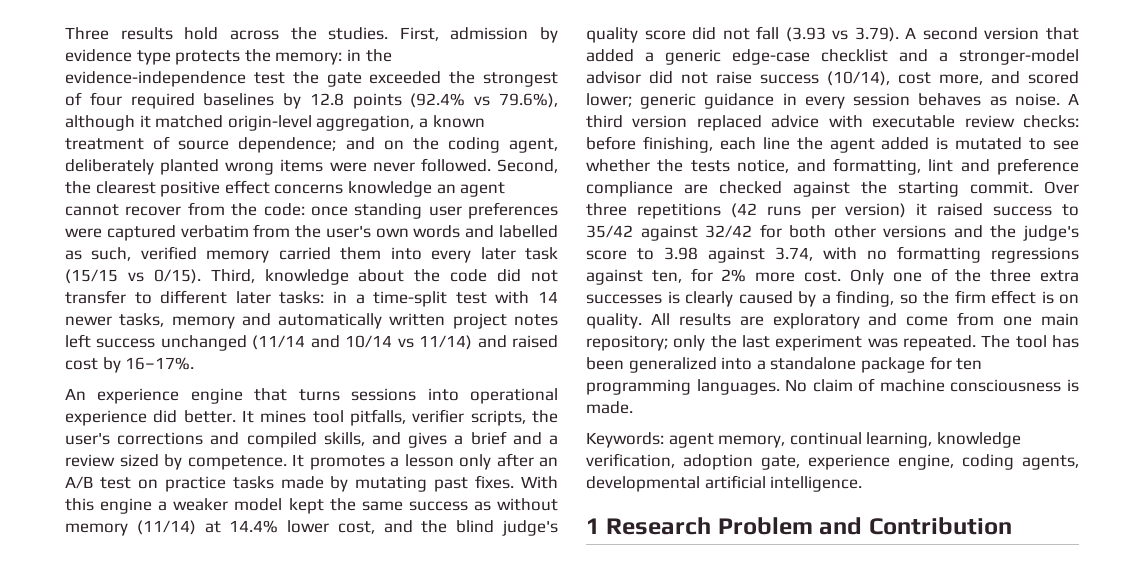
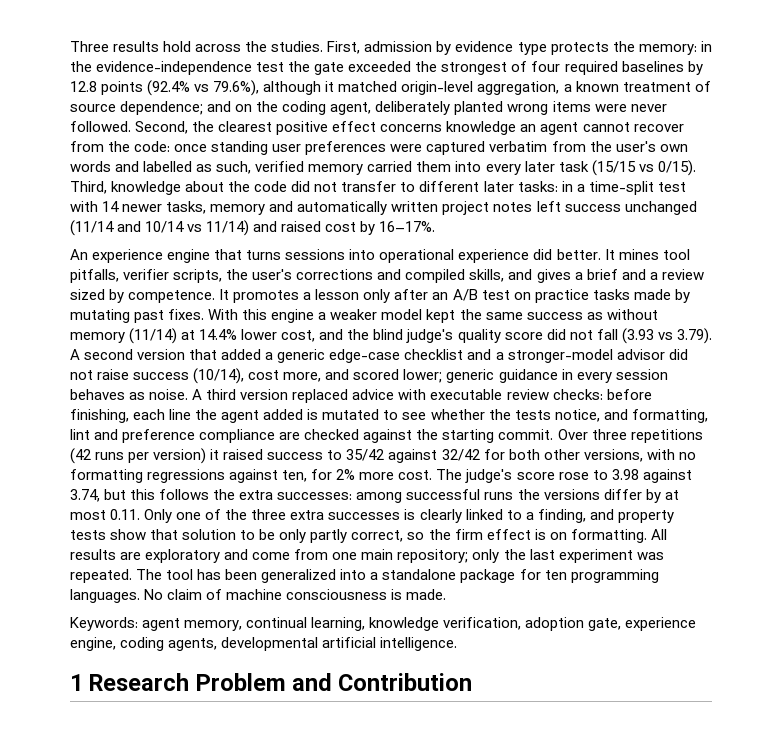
- Over three repetitions (42 runs per version) it raised success to 35/42 against 32/42 for both other versions and the judge's score to 3.98 against 3.74, with no formatting regressions against ten, for 2% more cost.
+ Over three repetitions (42 runs per version) it raised success to 35/42 against 32/42 for both other versions, with no formatting regressions against ten, for 2% more cost.
- Only one of the three extra successes is clearly caused by a finding, so the firm effect is on quality.
+ The judge's score rose to 3.98 against 3.74, but this follows the extra successes: among successful runs the versions differ by at most 0.11. Only one of the three extra successes is clearly linked to a finding, and property tests show that solution to be only partly correct, so the firm effect is on formatting.

